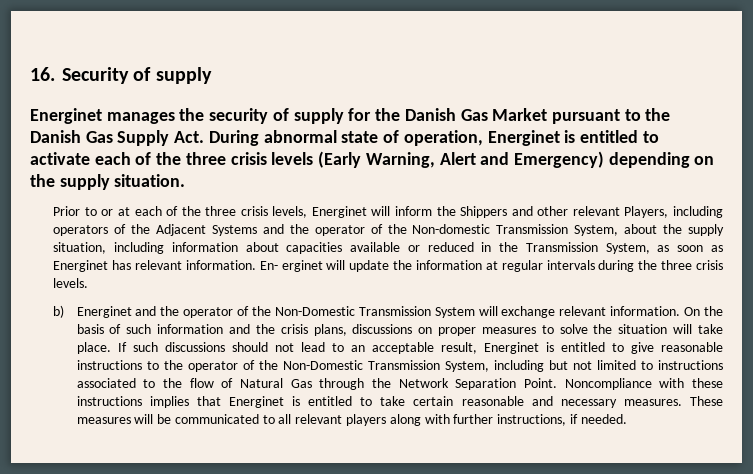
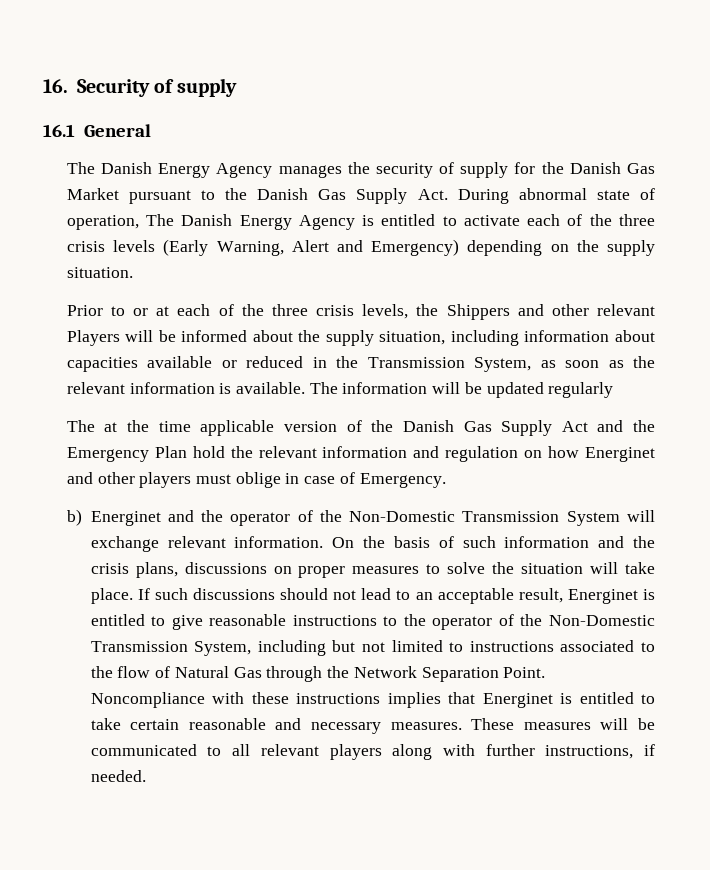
- Energinet manages the security of supply for the Danish Gas Market pursuant to the Danish Gas Supply Act. During abnormal state of operation, Energinet is entitled to activate each of the three crisis levels (Early Warning, Alert and Emergency) depending on the supply situation.
+ 16.1 General
+ The Danish Energy Agency manages the security of supply for the Danish Gas Market pursuant to the Danish Gas Supply Act. During abnormal state of operation, The Danish Energy Agency is entitled to activate each of the three crisis levels (Early Warning, Alert and Emergency) depending on the supply situation.
- Prior to or at each of the three crisis levels, Energinet will inform the Shippers and other relevant Players, including operators of the Adjacent Systems and the operator of the Non-domestic Transmission System, about the supply situation, including information about capacities available or reduced in the Transmission System, as soon as Energinet has relevant information. En- erginet will update the information at regular intervals during the three crisis levels.
+ Prior to or at each of the three crisis levels, the Shippers and other relevant Players will be informed about the supply situation, including information about capacities available or reduced in the Transmission System, as soon as the relevant information is available. The information will be updated regularly
+ The at the time applicable version of the Danish Gas Supply Act and the Emergency Plan hold the relevant information and regulation on how Energinet and other players must oblige in case of Emergency.

